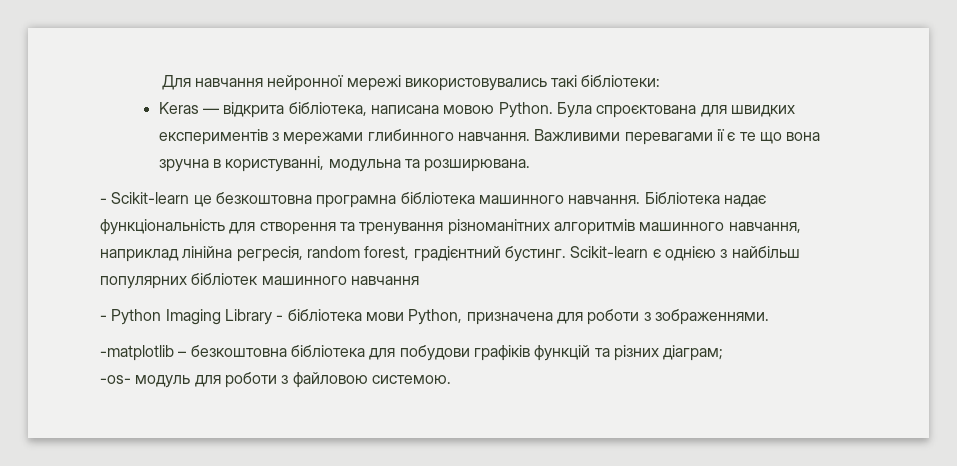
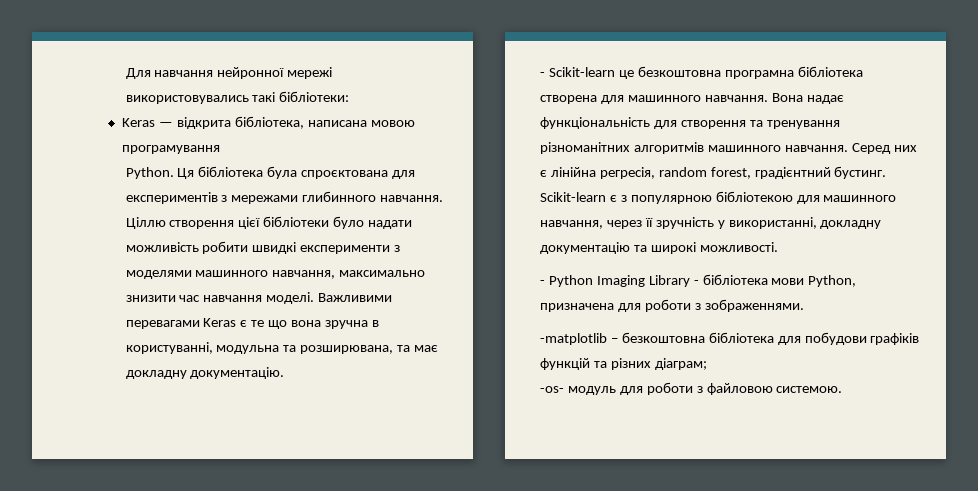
- Keras — відкрита бібліотека, написана мовою Python. Була спроєктована для швидких експериментів з мережами глибинного навчання.
+ Keras — відкрита бібліотека, написана мовою програмування
+ Python. Ця бібліотека була спроєктована для експериментів з мережами глибинного навчання.
+ Ціллю створення цієї бібліотеки було надати можливість робити швидкі експерименти з моделями машинного навчання, максимально знизити час навчання моделі.
- Важливими перевагами ії є те що вона зручна в користуванні, модульна та розширювана.
+ Важливими перевагами Keras є те що вона зручна в користуванні, модульна та розширювана, та має докладну документацію.
- - Scikit-learn це безкоштовна програмна бібліотека машинного навчання. Бібліотека надає функціональність для створення та тренування різноманітних алгоритмів машинного навчання, наприклад лінійна регресія, random forest, градієнтний бустинг.
+ - Scikit-learn це безкоштовна програмна бібліотека створена для машинного навчання. Вона надає функціональність для створення та тренування різноманітних алгоритмів машинного навчання. Серед них є лінійна регресія, random forest, градієнтний бустинг.
- Scikit-learn є однією з найбільш популярних бібліотек машинного навчання
+ Scikit-learn є з популярною бібліотекою для машинного навчання, через її зручність у використанні, докладну документацію та широкі можливості.

